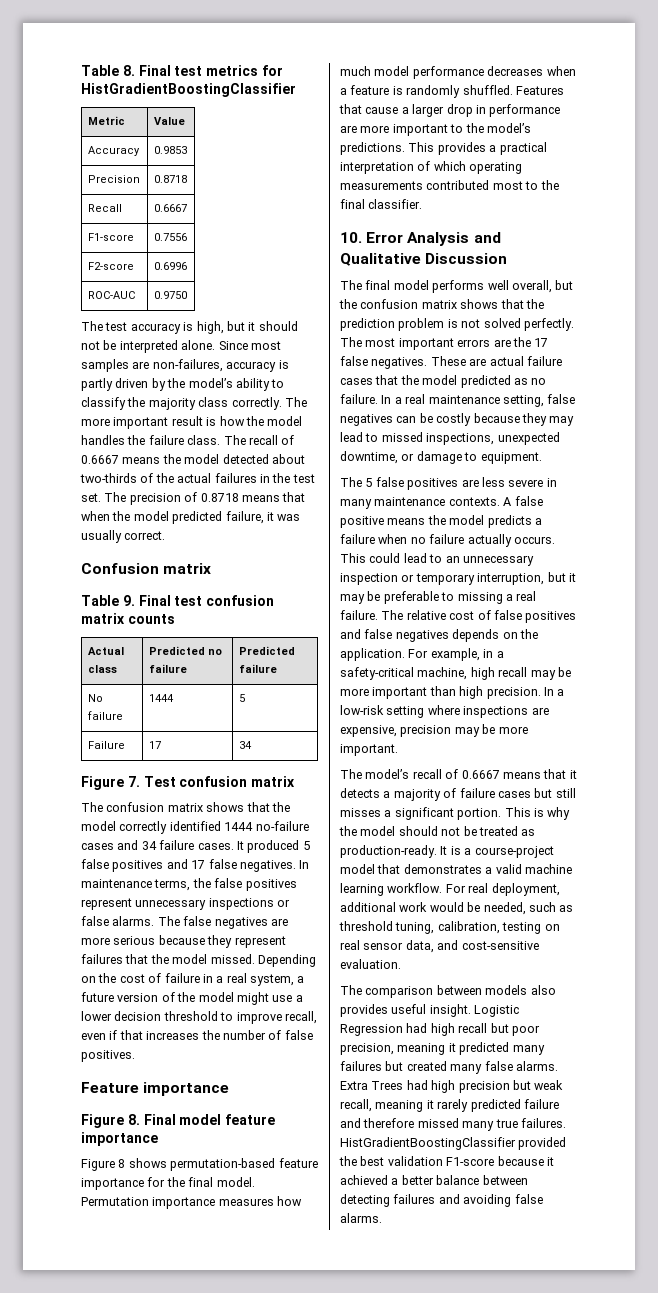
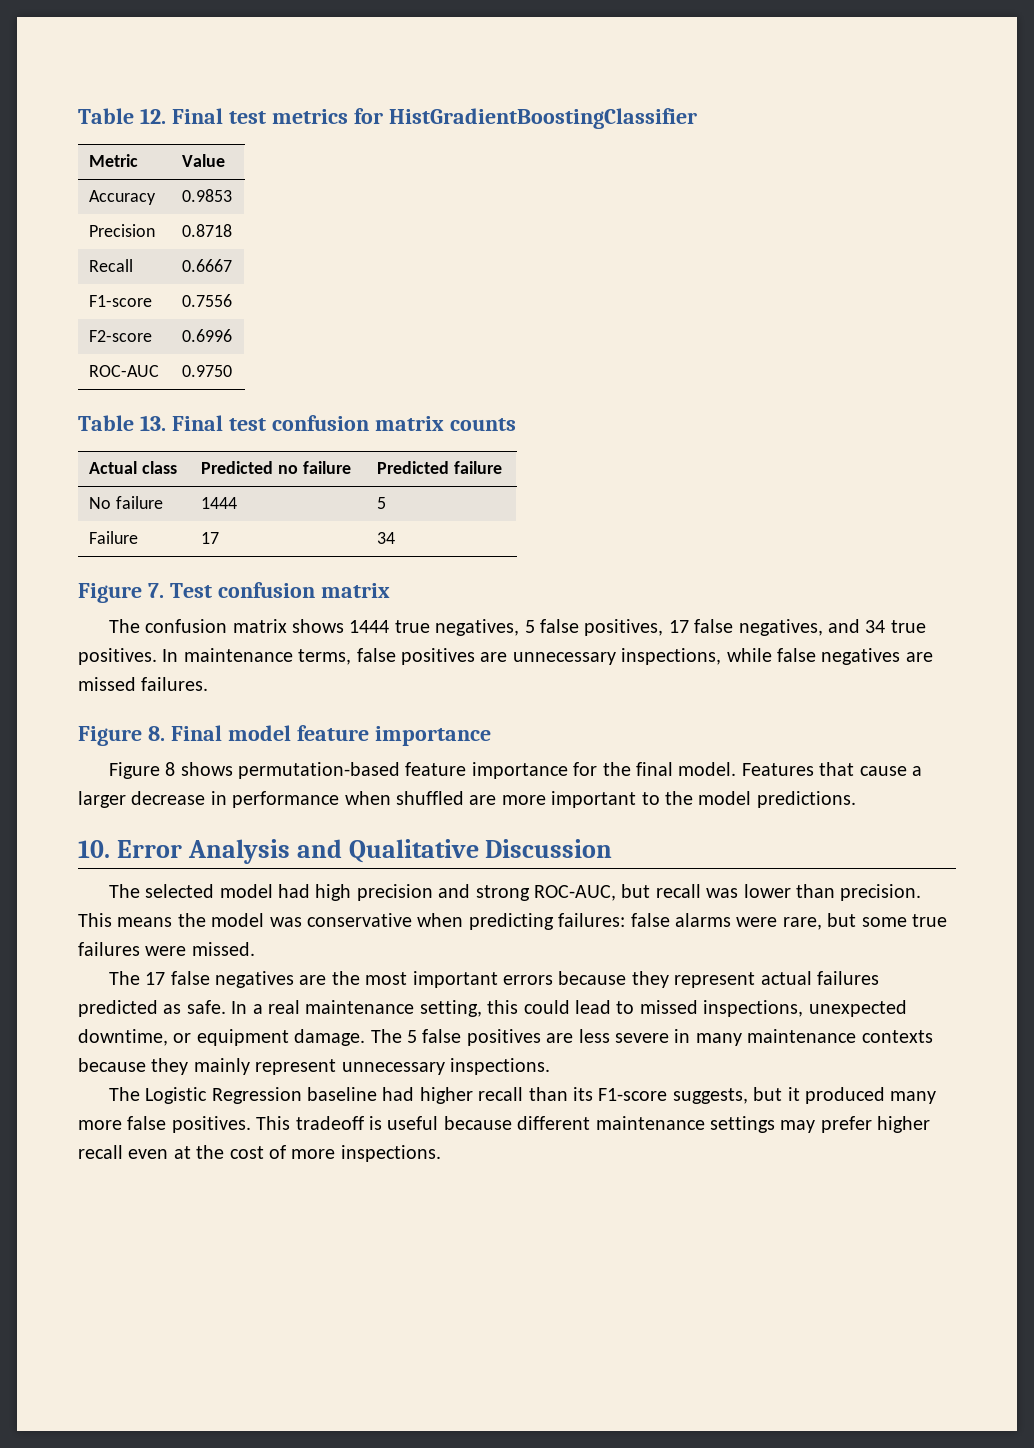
- Table 8. Final test metrics for HistGradientBoostingClassifier
+ Table 12. Final test metrics for HistGradientBoostingClassifier
- The test accuracy is high, but it should not be interpreted alone. Since most samples are non-failures, accuracy is partly driven by the model’s ability to classify the majority class correctly. The more important result is how the model handles the failure class. The recall of 0.6667 means the model detected about two-thirds of the actual failures in the test set. The precision of 0.8718 means that when the model predicted failure, it was usually correct.
- Confusion matrix
- Table 9. Final test confusion matrix counts
+ Table 13. Final test confusion matrix counts
- The confusion matrix shows that the model correctly identified 1444 no-failure cases and 34 failure cases. It produced 5 false positives and 17 false negatives.
+ The confusion matrix shows 1444 true negatives, 5 false positives, 17 false negatives, and 34 true positives.
- In maintenance terms, the false positives represent unnecessary inspections or false alarms. The false negatives are more serious because they represent failures that the model missed. Depending on the cost of failure in a real system, a future version of the model might use a lower decision threshold to improve recall, even if that increases the number of false positives.
- Feature importance
+ In maintenance terms, false positives are unnecessary inspections, while false negatives are missed failures.
- Permutation importance measures how much model performance decreases when a feature is randomly shuffled.
- Features that cause a larger drop in performance are more important to the model’s predictions. This provides a practical interpretation of which operating measurements contributed most to the final classifier.
+ Features that cause a larger decrease in performance when shuffled are more important to the model predictions.
- The final model performs well overall, but the confusion matrix shows that the prediction problem is not solved perfectly. The most important errors are the 17 false negatives. These are actual failure cases that the model predicted as no failure.
+ The selected model had high precision and strong ROC-AUC, but recall was lower than precision. This means the model was conservative when predicting failures: false alarms were rare, but some true failures were missed.
+ The 17 false negatives are the most important errors because they represent actual failures predicted as safe.
- In a real maintenance setting, false negatives can be costly because they may lead to missed inspections, unexpected downtime, or damage to equipment.
- The 5 false positives are less severe in many maintenance contexts. A false positive means the model predicts a failure when no failure actually occurs. This could lead to an unnecessary inspection or temporary interruption, but it may be preferable to missing a real failure. The relative cost of false positives and false negatives depends on the application. For example, in a safety-critical machine, high recall may be more important than high precision. In a low-risk setting where inspections are expensive, precision may be more important.
- The model’s recall of 0.6667 means that it detects a majority of failure cases but still misses a significant portion. This is why the model should not be treated as production-ready. It is a course-project model that demonstrates a valid machine learning workflow. For real deployment, additional work would be needed, such as threshold tuning, calibration, testing on real sensor data, and cost-sensitive evaluation.
- The comparison between models also provides useful insight. Logistic Regression had high recall but poor precision, meaning it predicted many failures but created many false alarms. Extra Trees had high precision but weak recall, meaning it rarely predicted failure and therefore missed many true failures. HistGradientBoostingClassifier provided the best validation F1-score because it achieved a better balance between detecting failures and avoiding false alarms.
+ In a real maintenance setting, this could lead to missed inspections, unexpected downtime, or equipment damage. The 5 false positives are less severe in many maintenance contexts because they mainly represent unnecessary inspections.
+ The Logistic Regression baseline had higher recall than its F1-score suggests, but it produced many more false positives. This tradeoff is useful because different maintenance settings may prefer higher recall even at the cost of more inspections.

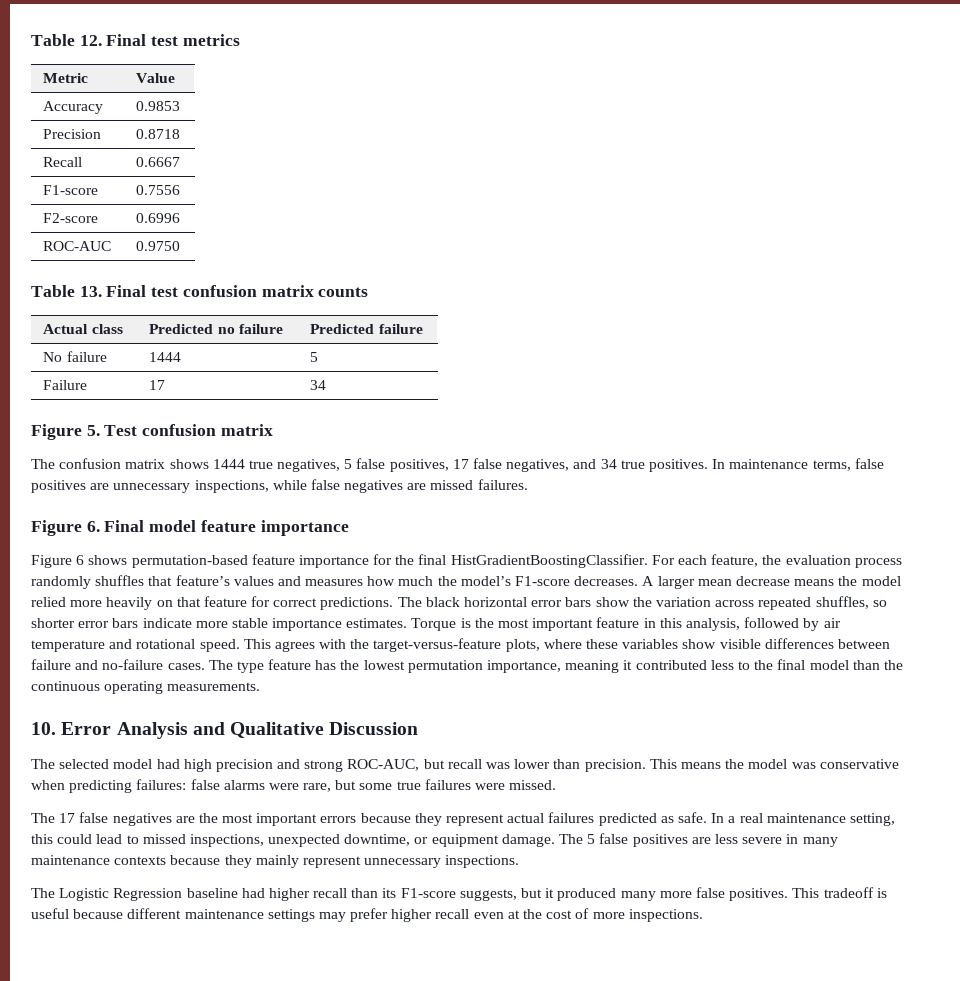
- Table 12. Final test metrics for HistGradientBoostingClassifier
+ Table 12. Final test metrics
- Figure 7. Test confusion matrix
+ Figure 5. Test confusion matrix
- Figure 8. Final model feature importance
+ Figure 6. Final model feature importance
- Figure 8 shows permutation-based feature importance for the final model. Features that cause a larger decrease in performance when shuffled are more important to the model predictions.
+ Figure 6 shows permutation-based feature importance for the final HistGradientBoostingClassifier. For each feature, the evaluation process randomly shuffles that feature’s values and measures how much the model’s F1-score decreases. A larger mean decrease means the model relied more heavily on that feature for correct predictions. The black horizontal error bars show the variation across repeated shuffles, so shorter error bars indicate more stable importance estimates. Torque is the most important feature in this analysis, followed by air temperature and rotational speed. This agrees with the target-versus-feature plots, where these variables show visible differences between failure and no-failure cases. The type feature has the lowest permutation importance, meaning it contributed less to the final model than the continuous operating measurements.

